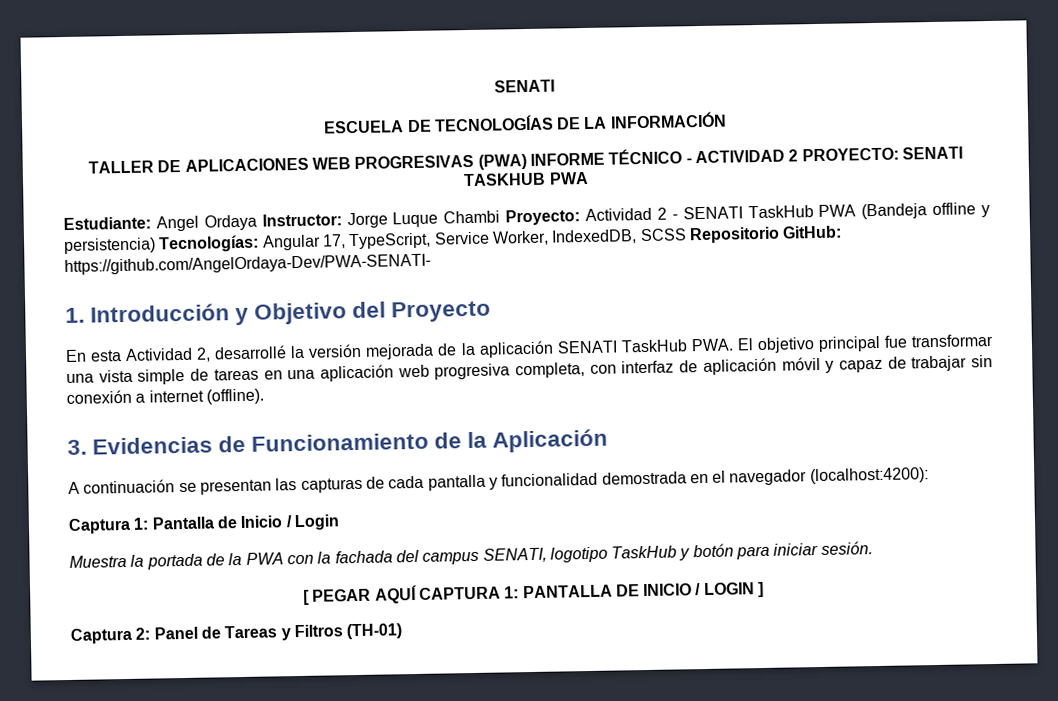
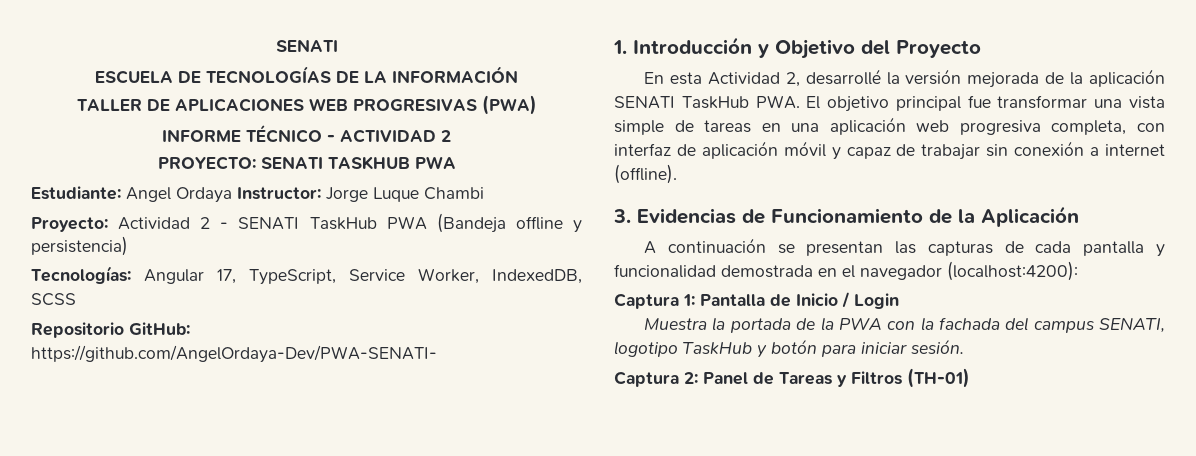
- TALLER DE APLICACIONES WEB PROGRESIVAS (PWA) INFORME TÉCNICO - ACTIVIDAD 2 PROYECTO: SENATI TASKHUB PWA
+ TALLER DE APLICACIONES WEB PROGRESIVAS (PWA)
+ INFORME TÉCNICO - ACTIVIDAD 2
+ PROYECTO: SENATI TASKHUB PWA
- Estudiante: Angel Ordaya Instructor: Jorge Luque Chambi Proyecto: Actividad 2 - SENATI TaskHub PWA (Bandeja offline y persistencia) Tecnologías: Angular 17, TypeScript, Service Worker, IndexedDB, SCSS Repositorio GitHub: https://github.com/AngelOrdaya-Dev/PWA-SENATI-
+ Estudiante: Angel Ordaya Instructor: Jorge Luque Chambi
+ Proyecto: Actividad 2 - SENATI TaskHub PWA (Bandeja offline y persistencia)
+ Tecnologías: Angular 17, TypeScript, Service Worker, IndexedDB, SCSS
+ Repositorio GitHub: https://github.com/AngelOrdaya-Dev/PWA-SENATI-
- [ PEGAR AQUÍ CAPTURA 1: PANTALLA DE INICIO / LOGIN ]

